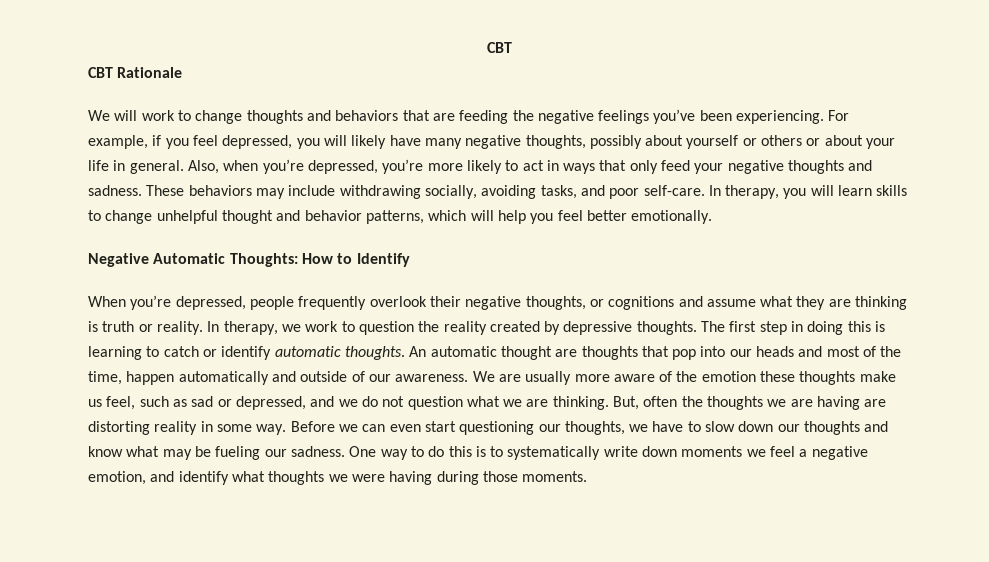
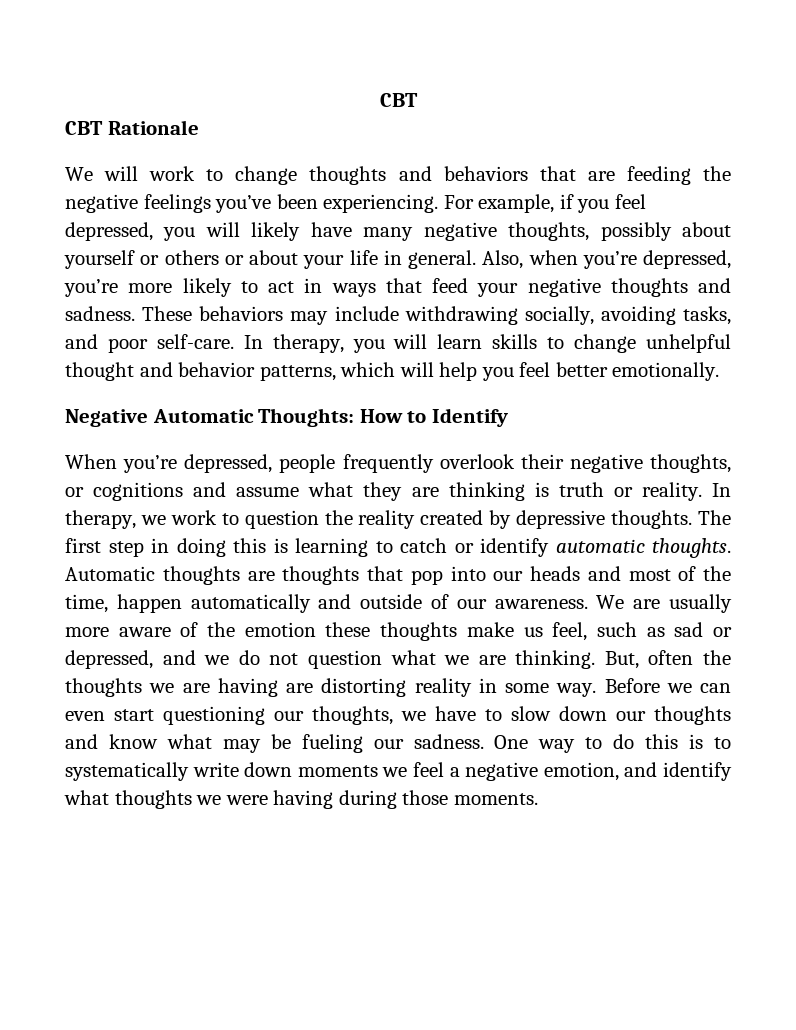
- Also, when you’re depressed, you’re more likely to act in ways that only feed your negative thoughts and sadness.
+ Also, when you’re depressed, you’re more likely to act in ways that feed your negative thoughts and sadness.
- An automatic thought are thoughts that pop into our heads and most of the time, happen automatically and outside of our awareness.
+ Automatic thoughts are thoughts that pop into our heads and most of the time, happen automatically and outside of our awareness.

